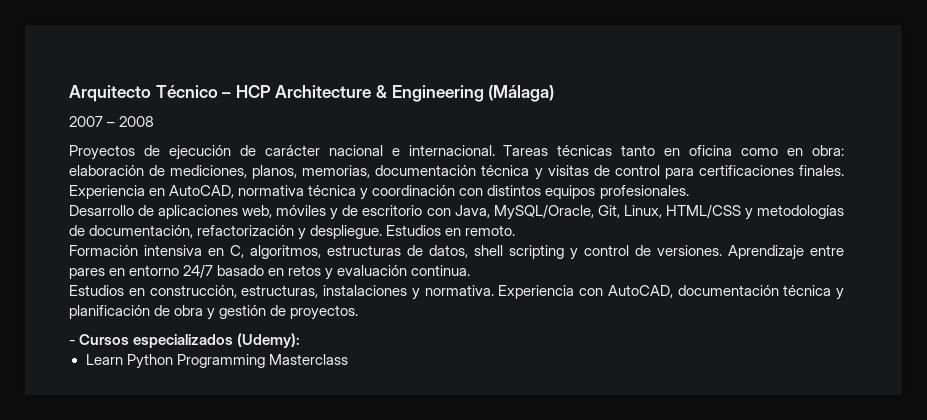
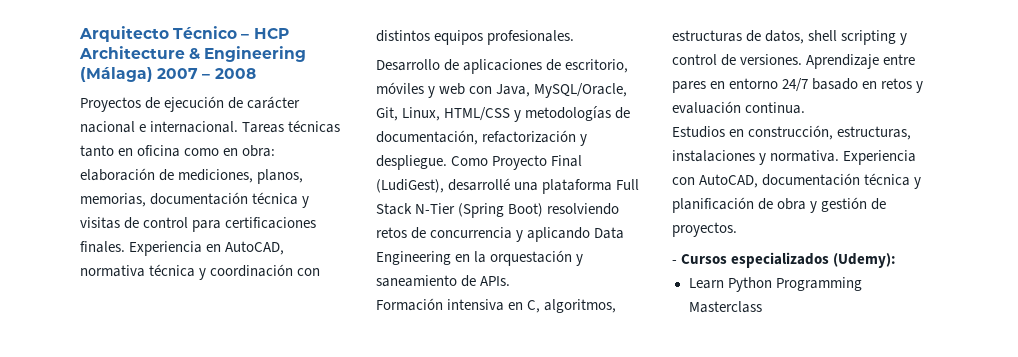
- Arquitecto Técnico – HCP Architecture & Engineering (Málaga)
- 2007 – 2008
+ Arquitecto Técnico – HCP Architecture & Engineering (Málaga) 2007 – 2008
- Desarrollo de aplicaciones web, móviles y de escritorio con Java, MySQL/Oracle, Git, Linux, HTML/CSS y metodologías de documentación, refactorización y despliegue.
+ Desarrollo de aplicaciones de escritorio, móviles y web con Java, MySQL/Oracle, Git, Linux, HTML/CSS y metodologías de documentación, refactorización y despliegue.
- Estudios en remoto.
+ Como Proyecto Final (LudiGest), desarrollé una plataforma Full Stack N-Tier (Spring Boot) resolviendo retos de concurrencia y aplicando Data Engineering en la orquestación y saneamiento de APIs.

